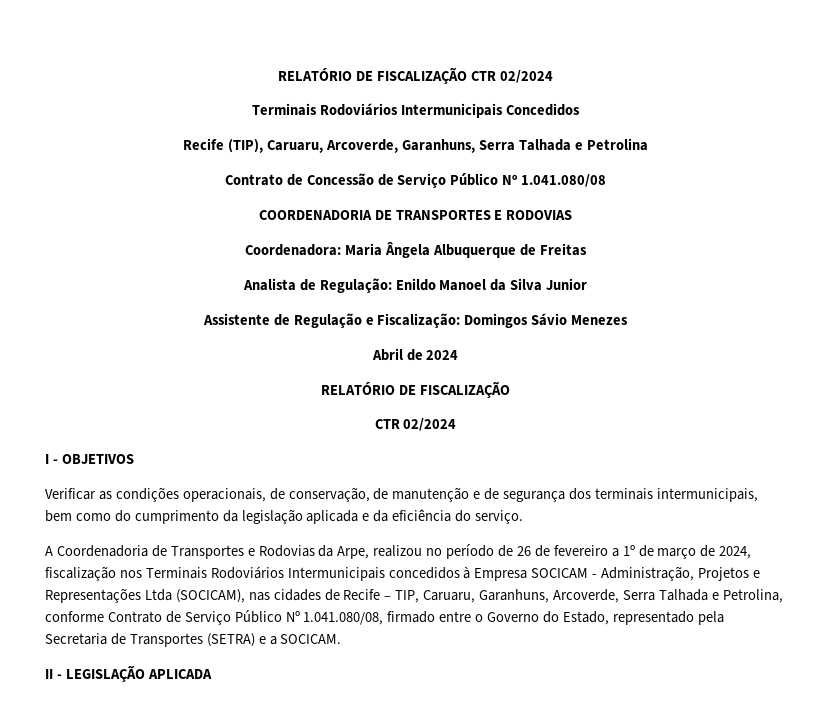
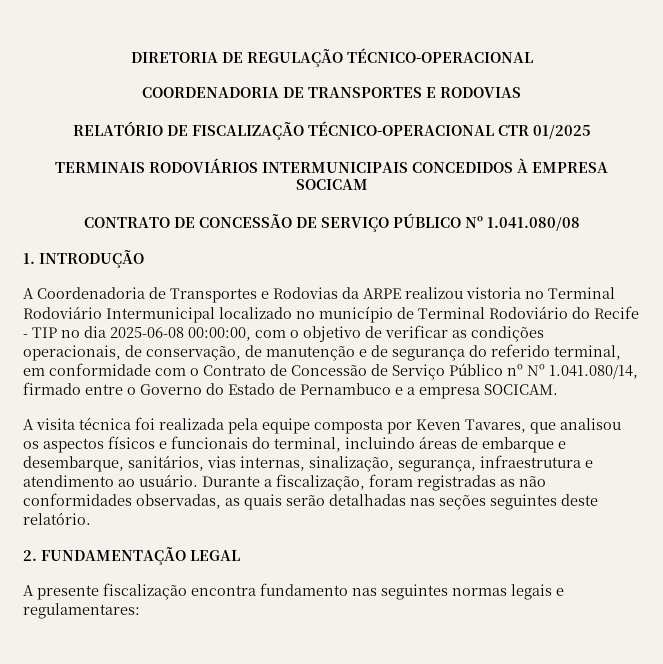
- RELATÓRIO DE FISCALIZAÇÃO CTR 02/2024
- Terminais Rodoviários Intermunicipais Concedidos
- Recife (TIP), Caruaru, Arcoverde, Garanhuns, Serra Talhada e Petrolina
- Contrato de Concessão de Serviço Público Nº 1.041.080/08
+ DIRETORIA DE REGULAÇÃO TÉCNICO-OPERACIONAL
- Coordenadora: Maria Ângela Albuquerque de Freitas
- Analista de Regulação: Enildo Manoel da Silva Junior
- Assistente de Regulação e Fiscalização: Domingos Sávio Menezes
- Abril de 2024
- RELATÓRIO DE FISCALIZAÇÃO
- CTR 02/2024
- I - OBJETIVOS
- Verificar as condições operacionais, de conservação, de manutenção e de segurança dos terminais intermunicipais, bem como do cumprimento da legislação aplicada e da eficiência do serviço.
- A Coordenadoria de Transportes e Rodovias da Arpe, realizou no período de 26 de fevereiro a 1º de março de 2024, fiscalização nos Terminais Rodoviários Intermunicipais concedidos à Empresa SOCICAM - Administração, Projetos e Representações Ltda (SOCICAM), nas cidades de Recife – TIP, Caruaru, Garanhuns, Arcoverde, Serra Talhada e Petrolina, conforme Contrato de Serviço Público Nº 1.041.080/08, firmado entre o Governo do Estado, representado pela Secretaria de Transportes (SETRA) e a SOCICAM.
+ RELATÓRIO DE FISCALIZAÇÃO TÉCNICO-OPERACIONAL CTR 01/2025
+ TERMINAIS RODOVIÁRIOS INTERMUNICIPAIS CONCEDIDOS À EMPRESA SOCICAM
+ CONTRATO DE CONCESSÃO DE SERVIÇO PÚBLICO Nº 1.041.080/08
+ 1. INTRODUÇÃO
+ A Coordenadoria de Transportes e Rodovias da ARPE realizou vistoria no Terminal Rodoviário Intermunicipal localizado no município de Terminal Rodoviário do Recife - TIP no dia 2025-06-08 00:00:00, com o objetivo de verificar as condições operacionais, de conservação, de manutenção e de segurança do referido terminal, em conformidade com o Contrato de Concessão de Serviço Público nº Nº 1.041.080/14, firmado entre o Governo do Estado de Pernambuco e a empresa SOCICAM.
- II - LEGISLAÇÃO APLICADA
+ A visita técnica foi realizada pela equipe composta por Keven Tavares, que analisou os aspectos físicos e funcionais do terminal, incluindo áreas de embarque e desembarque, sanitários, vias internas, sinalização, segurança, infraestrutura e atendimento ao usuário. Durante a fiscalização, foram registradas as não conformidades observadas, as quais serão detalhadas nas seções seguintes deste relatório.
+ 2. FUNDAMENTAÇÃO LEGAL
+ A presente fiscalização encontra fundamento nas seguintes normas legais e regulamentares:

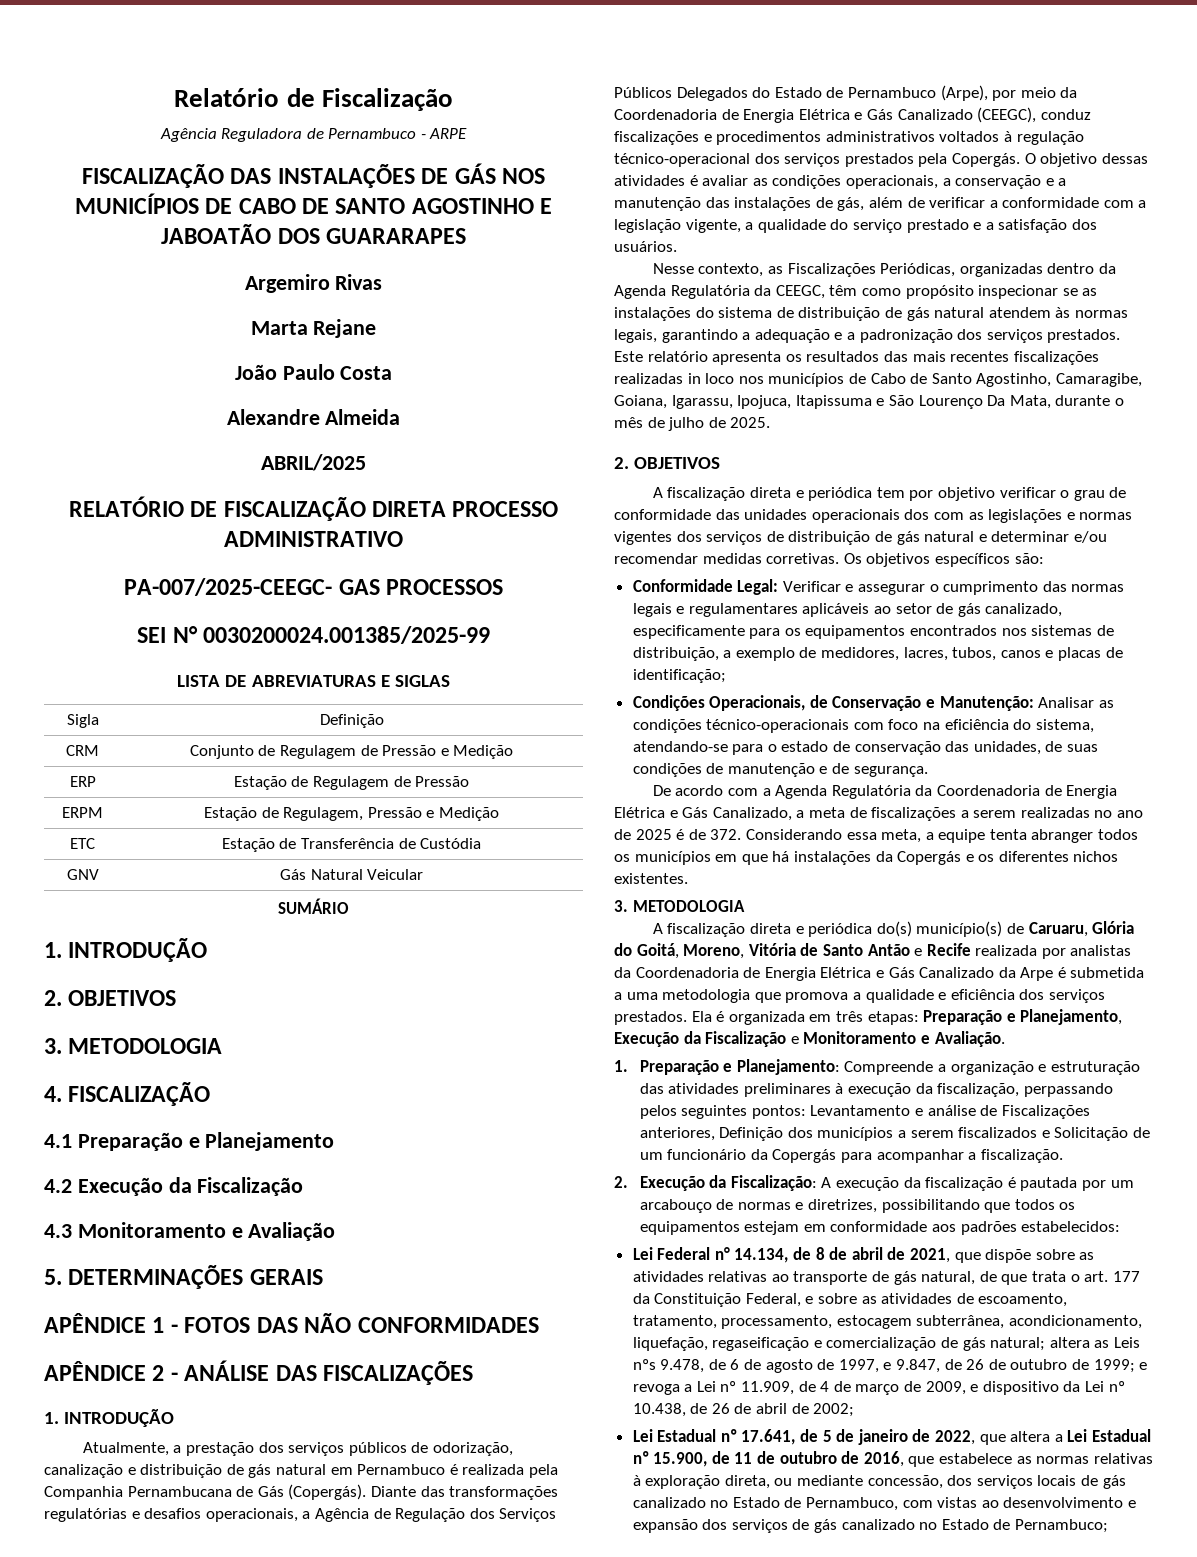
- DIRETORIA DE REGULAÇÃO TÉCNICO-OPERACIONAL
- COORDENADORIA DE TRANSPORTES E RODOVIAS
- RELATÓRIO DE FISCALIZAÇÃO TÉCNICO-OPERACIONAL CTR 01/2025
- TERMINAIS RODOVIÁRIOS INTERMUNICIPAIS CONCEDIDOS À EMPRESA SOCICAM
- CONTRATO DE CONCESSÃO DE SERVIÇO PÚBLICO Nº 1.041.080/08
+ Relatório de Fiscalização
+ Agência Reguladora de Pernambuco - ARPE
+ FISCALIZAÇÃO DAS INSTALAÇÕES DE GÁS NOS MUNICÍPIOS DE CABO DE SANTO AGOSTINHO E JABOATÃO DOS GUARARAPES
+ Argemiro Rivas
+ Marta Rejane
+ João Paulo Costa
+ Alexandre Almeida
+ ABRIL/2025
+ RELATÓRIO DE FISCALIZAÇÃO DIRETA PROCESSO ADMINISTRATIVO
+ PA-007/2025-CEEGC- GAS PROCESSOS
+ SEI N° 0030200024.001385/2025-99
+ LISTA DE ABREVIATURAS E SIGLAS
+ Sigla | Definição
+ CRM | Conjunto de Regulagem de Pressão e Medição
+ ERP | Estação de Regulagem de Pressão
+ ERPM | Estação de Regulagem, Pressão e Medição
+ ETC | Estação de Transferência de Custódia
+ GNV | Gás Natural Veicular
+ SUMÁRIO
  1. INTRODUÇÃO
- A Coordenadoria de Transportes e Rodovias da ARPE realizou vistoria no Terminal Rodoviário Intermunicipal localizado no município de Terminal Rodoviário do Recife - TIP no dia 2025-06-08 00:00:00, com o objetivo de verificar as condições operacionais, de conservação, de manutenção e de segurança do referido terminal, em conformidade com o Contrato de Concessão de Serviço Público nº Nº 1.041.080/14, firmado entre o Governo do Estado de Pernambuco e a empresa SOCICAM.
- A visita técnica foi realizada pela equipe composta por Keven Tavares, que analisou os aspectos físicos e funcionais do terminal, incluindo áreas de embarque e desembarque, sanitários, vias internas, sinalização, segurança, infraestrutura e atendimento ao usuário. Durante a fiscalização, foram registradas as não conformidades observadas, as quais serão detalhadas nas seções seguintes deste relatório.
- 2. FUNDAMENTAÇÃO LEGAL
- A presente fiscalização encontra fundamento nas seguintes normas legais e regulamentares:
+ 2. OBJETIVOS
+ 3. METODOLOGIA
+ 4. FISCALIZAÇÃO
+ 4.1 Preparação e Planejamento
+ 4.2 Execução da Fiscalização
+ 4.3 Monitoramento e Avaliação
+ 5. DETERMINAÇÕES GERAIS
+ APÊNDICE 1 - FOTOS DAS NÃO CONFORMIDADES
+ APÊNDICE 2 - ANÁLISE DAS FISCALIZAÇÕES
+ 1. INTRODUÇÃO
+ Atualmente, a prestação dos serviços públicos de odorização, canalização e distribuição de gás natural em Pernambuco é realizada pela Companhia Pernambucana de Gás (Copergás). Diante das transformações regulatórias e desafios operacionais, a Agência de Regulação dos Serviços Públicos Delegados do Estado de Pernambuco (Arpe), por meio da Coordenadoria de Energia Elétrica e Gás Canalizado (CEEGC), conduz fiscalizações e procedimentos administrativos voltados à regulação técnico-operacional dos serviços prestados pela Copergás. O objetivo dessas atividades é avaliar as condições operacionais, a conservação e a manutenção das instalações de gás, além de verificar a conformidade com a legislação vigente, a qualidade do serviço prestado e a satisfação dos usuários.
+ Nesse contexto, as Fiscalizações Periódicas, organizadas dentro da Agenda Regulatória da CEEGC, têm como propósito inspecionar se as instalações do sistema de distribuição de gás natural atendem às normas legais, garantindo a adequação e a padronização dos serviços prestados. Este relatório apresenta os resultados das mais recentes fiscalizações realizadas in loco nos municípios de Cabo de Santo Agostinho, Camaragibe, Goiana, Igarassu, Ipojuca, Itapissuma e São Lourenço Da Mata, durante o mês de julho de 2025.
+ 2. OBJETIVOS
+ A fiscalização direta e periódica tem por objetivo verificar o grau de conformidade das unidades operacionais dos com as legislações e normas vigentes dos serviços de distribuição de gás natural e determinar e/ou recomendar medidas corretivas. Os objetivos específicos são:
+ Conformidade Legal: Verificar e assegurar o cumprimento das normas legais e regulamentares aplicáveis ao setor de gás canalizado, especificamente para os equipamentos encontrados nos sistemas de distribuição, a exemplo de medidores, lacres, tubos, canos e placas de identificação;
+ Condições Operacionais, de Conservação e Manutenção: Analisar as condições técnico-operacionais com foco na eficiência do sistema, atendando-se para o estado de conservação das unidades, de suas condições de manutenção e de segurança.
+ De acordo com a Agenda Regulatória da Coordenadoria de Energia Elétrica e Gás Canalizado, a meta de fiscalizações a serem realizadas no ano de 2025 é de 372. Considerando essa meta, a equipe tenta abranger todos os municípios em que há instalações da Copergás e os diferentes nichos existentes.
+ 3. METODOLOGIA
+ A fiscalização direta e periódica do(s) município(s) de Caruaru, Glória do Goitá, Moreno, Vitória de Santo Antão e Recife realizada por analistas da Coordenadoria de Energia Elétrica e Gás Canalizado da Arpe é submetida a uma metodologia que promova a qualidade e eficiência dos serviços prestados. Ela é organizada em três etapas: Preparação e Planejamento, Execução da Fiscalização e Monitoramento e Avaliação.
+ 1. Preparação e Planejamento: Compreende a organização e estruturação das atividades preliminares à execução da fiscalização, perpassando pelos seguintes pontos: Levantamento e análise de Fiscalizações anteriores, Definição dos municípios a serem fiscalizados e Solicitação de um funcionário da Copergás para acompanhar a fiscalização.
+ 2. Execução da Fiscalização: A execução da fiscalização é pautada por um arcabouço de normas e diretrizes, possibilitando que todos os equipamentos estejam em conformidade aos padrões estabelecidos:
+ Lei Federal n° 14.134, de 8 de abril de 2021, que dispõe sobre as atividades relativas ao transporte de gás natural, de que trata o art. 177 da Constituição Federal, e sobre as atividades de escoamento, tratamento, processamento, estocagem subterrânea, acondicionamento, liquefação, regaseificação e comercialização de gás natural; altera as Leis nºs 9.478, de 6 de agosto de 1997, e 9.847, de 26 de outubro de 1999; e revoga a Lei nº 11.909, de 4 de março de 2009, e dispositivo da Lei nº 10.438, de 26 de abril de 2002;
+ Lei Estadual nº 17.641, de 5 de janeiro de 2022, que altera a Lei Estadual nº 15.900, de 11 de outubro de 2016, que estabelece as normas relativas à exploração direta, ou mediante concessão, dos serviços locais de gás canalizado no Estado de Pernambuco, com vistas ao desenvolvimento e expansão dos serviços de gás canalizado no Estado de Pernambuco;

